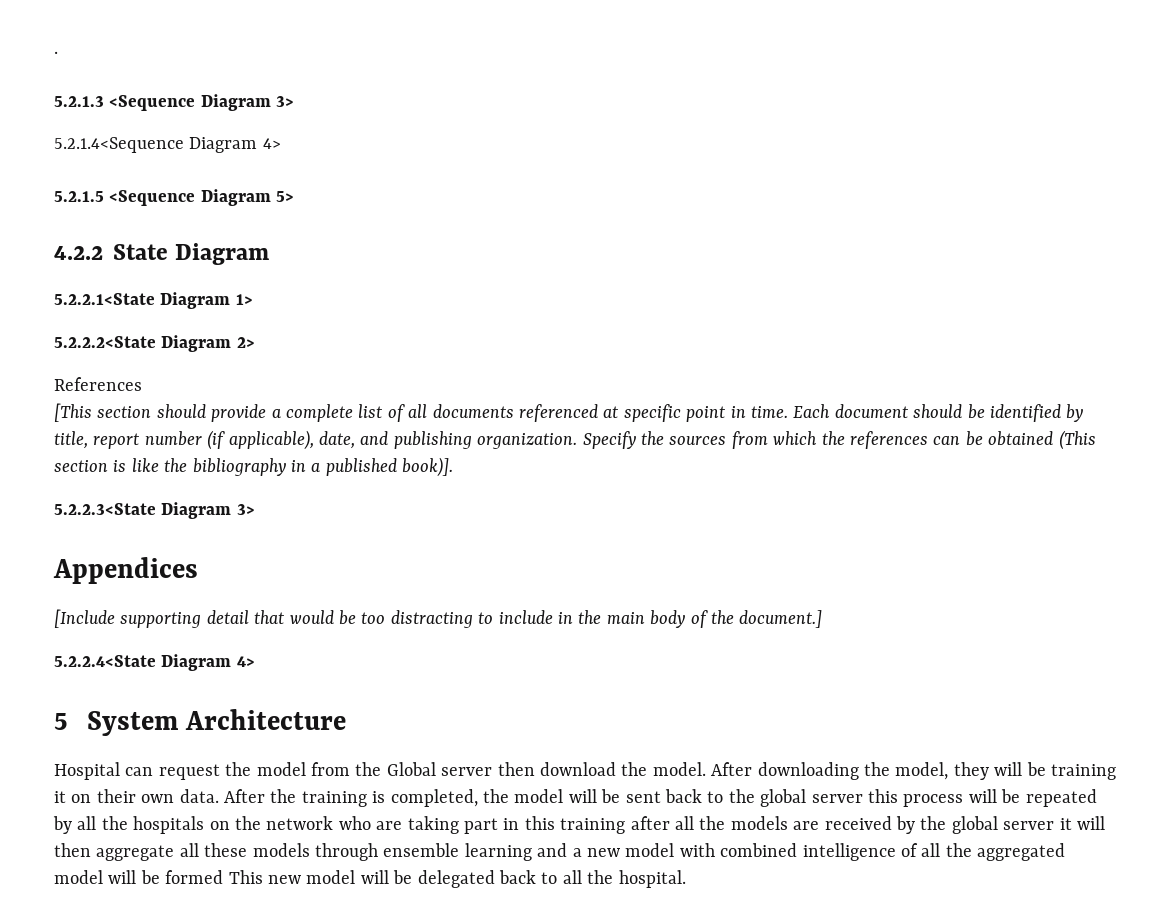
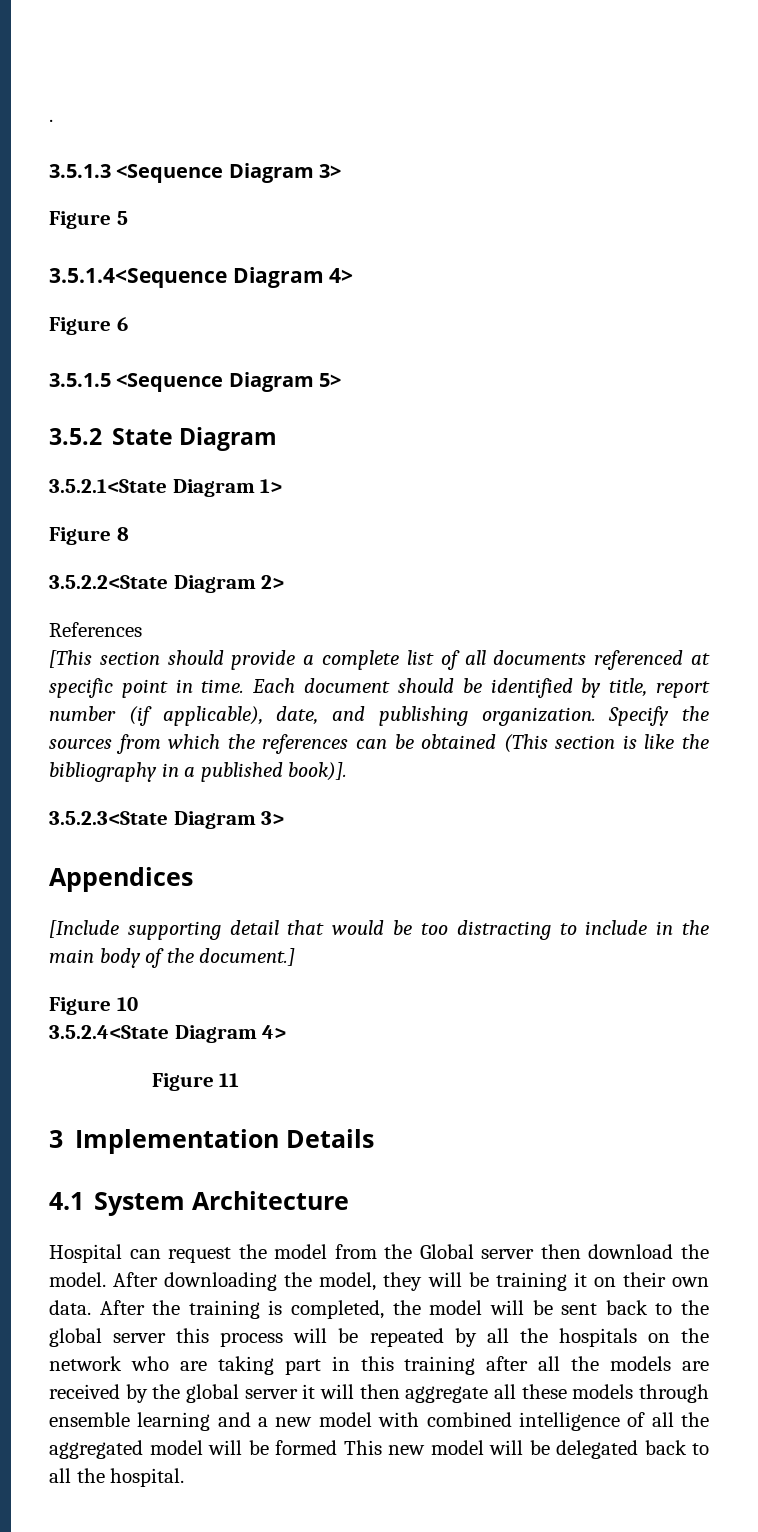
- 5.2.1.3 <Sequence Diagram 3>
+ 3.5.1.3 <Sequence Diagram 3>
- 5.2.1.4<Sequence Diagram 4>
- 5.2.1.5 <Sequence Diagram 5>
+ Figure 5
+ 3.5.1.4<Sequence Diagram 4>
+ Figure 6
+ 3.5.1.5 <Sequence Diagram 5>
- 4.2.2 State Diagram
+ 3.5.2 State Diagram
- 5.2.2.1<State Diagram 1>
+ 3.5.2.1<State Diagram 1>
- 5.2.2.2<State Diagram 2>
+ Figure 8
+ 3.5.2.2<State Diagram 2>
- 5.2.2.3<State Diagram 3>
+ 3.5.2.3<State Diagram 3>
- 5.2.2.4<State Diagram 4>
- 5 System Architecture
+ Figure 10
+ 3.5.2.4<State Diagram 4>
+ Figure 11
+ 3 Implementation Details
+ 4.1 System Architecture

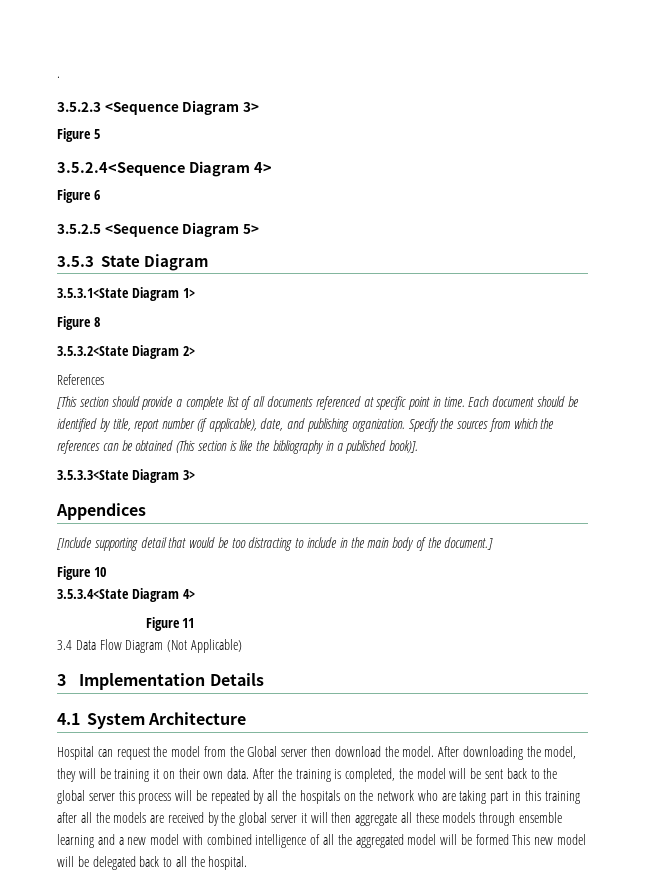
- 3.5.1.3 <Sequence Diagram 3>
+ 3.5.2.3 <Sequence Diagram 3>
- 3.5.1.4<Sequence Diagram 4>
+ 3.5.2.4<Sequence Diagram 4>
- 3.5.1.5 <Sequence Diagram 5>
+ 3.5.2.5 <Sequence Diagram 5>
- 3.5.2 State Diagram
+ 3.5.3 State Diagram
- 3.5.2.1<State Diagram 1>
+ 3.5.3.1<State Diagram 1>
- 3.5.2.2<State Diagram 2>
+ 3.5.3.2<State Diagram 2>
- 3.5.2.3<State Diagram 3>
+ 3.5.3.3<State Diagram 3>
- 3.5.2.4<State Diagram 4>
+ 3.5.3.4<State Diagram 4>
+ 3.4 Data Flow Diagram (Not Applicable)

